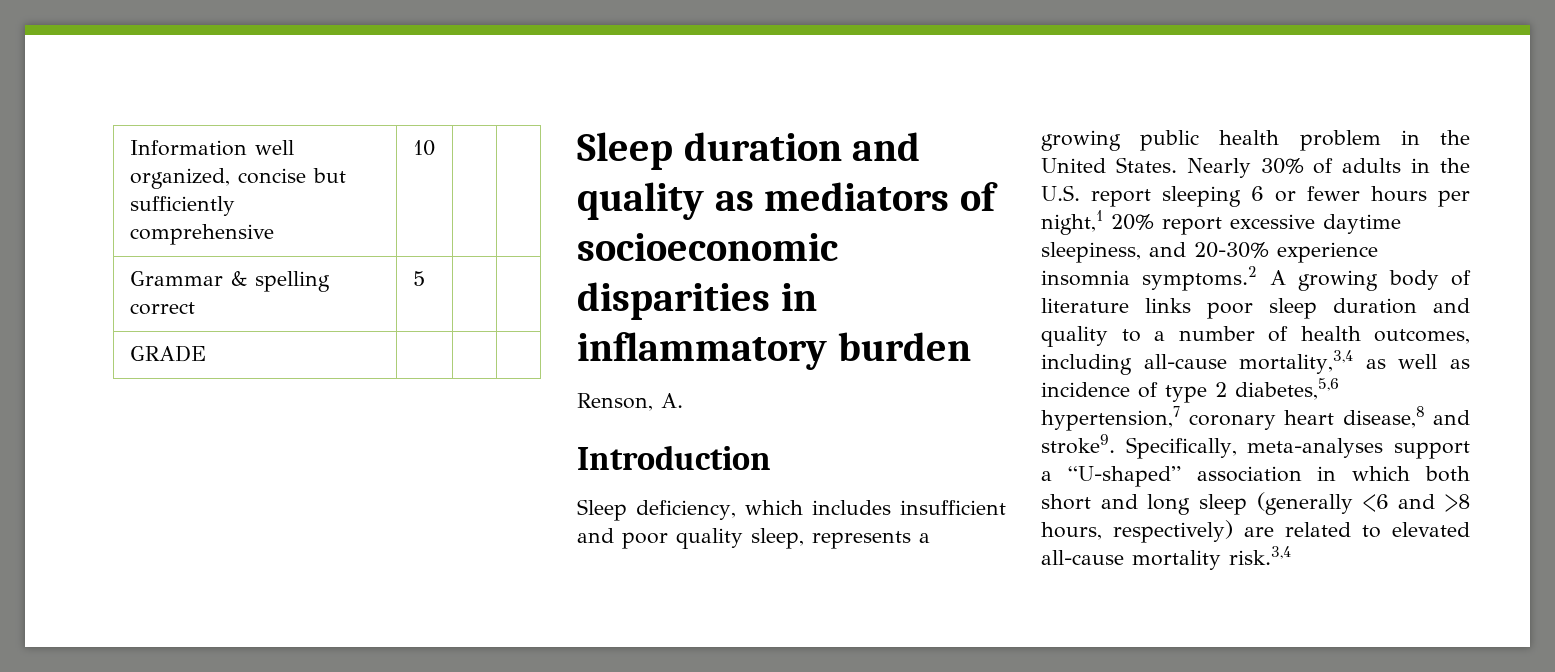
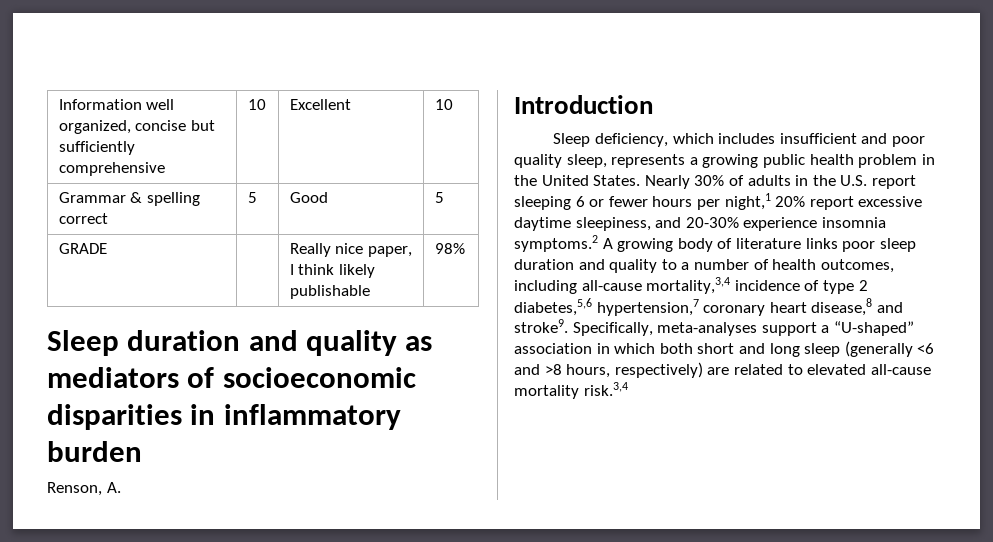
- Information well organized, concise but sufficiently comprehensive | 10 | |
+ Information well organized, concise but sufficiently comprehensive | 10 | Excellent | 10
- Grammar & spelling correct | 5 | |
+ Grammar & spelling correct | 5 | Good | 5
- GRADE | | |
+ GRADE | | Really nice paper, I think likely publishable | 98%
- Nearly 30% of adults in the U.S. report sleeping 6 or fewer hours per night,1 20% report excessive daytime sleepiness, and 20-30% experience insomnia symptoms.2 A growing body of literature links poor sleep duration and quality to a number of health outcomes, including all-cause mortality,3,4 as well as incidence of type 2 diabetes,5,6 hypertension,7 coronary heart disease,8 and stroke9.
+ Nearly 30% of adults in the U.S. report sleeping 6 or fewer hours per night,1 20% report excessive daytime sleepiness, and 20-30% experience insomnia symptoms.2 A growing body of literature links poor sleep duration and quality to a number of health outcomes, including all-cause mortality,3,4 incidence of type 2 diabetes,5,6 hypertension,7 coronary heart disease,8 and stroke9.

